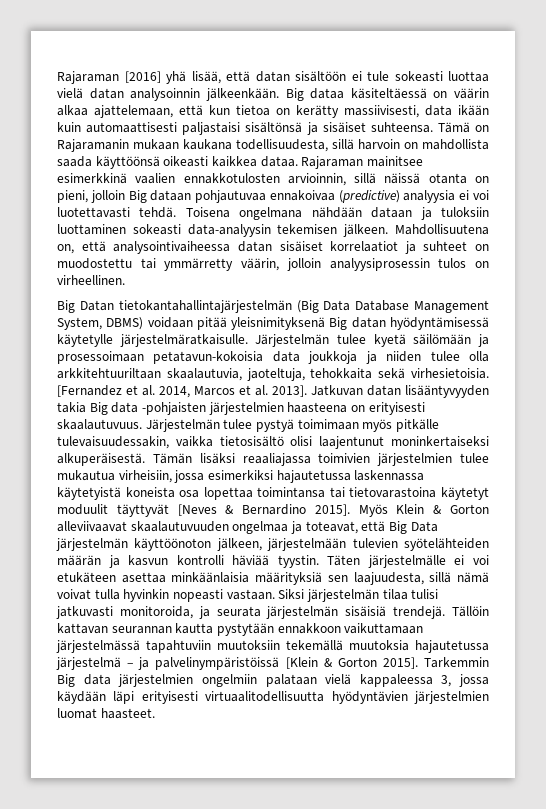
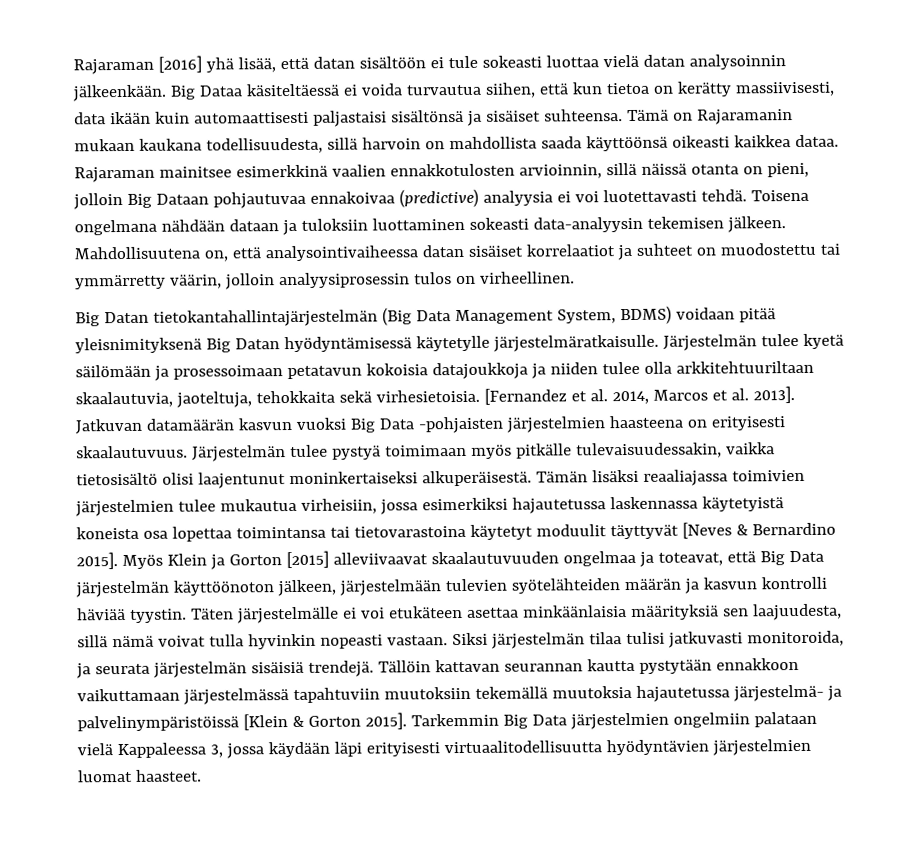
- Big dataa käsiteltäessä on väärin alkaa ajattelemaan, että kun tietoa on kerätty massiivisesti, data ikään kuin automaattisesti paljastaisi sisältönsä ja sisäiset suhteensa.
+ Big Dataa käsiteltäessä ei voida turvautua siihen, että kun tietoa on kerätty massiivisesti, data ikään kuin automaattisesti paljastaisi sisältönsä ja sisäiset suhteensa.
- Rajaraman mainitsee esimerkkinä vaalien ennakkotulosten arvioinnin, sillä näissä otanta on pieni, jolloin Big dataan pohjautuvaa ennakoivaa (predictive) analyysia ei voi luotettavasti tehdä.
+ Rajaraman mainitsee esimerkkinä vaalien ennakkotulosten arvioinnin, sillä näissä otanta on pieni, jolloin Big Dataan pohjautuvaa ennakoivaa (predictive) analyysia ei voi luotettavasti tehdä.
- Big Datan tietokantahallintajärjestelmän (Big Data Database Management System, DBMS) voidaan pitää yleisnimityksenä Big datan hyödyntämisessä käytetylle järjestelmäratkaisulle.
+ Big Datan tietokantahallintajärjestelmän (Big Data Management System, BDMS) voidaan pitää yleisnimityksenä Big Datan hyödyntämisessä käytetylle järjestelmäratkaisulle.
- Järjestelmän tulee kyetä säilömään ja prosessoimaan petatavun-kokoisia data joukkoja ja niiden tulee olla arkkitehtuuriltaan skaalautuvia, jaoteltuja, tehokkaita sekä virhesietoisia.
+ Järjestelmän tulee kyetä säilömään ja prosessoimaan petatavun kokoisia datajoukkoja ja niiden tulee olla arkkitehtuuriltaan skaalautuvia, jaoteltuja, tehokkaita sekä virhesietoisia.
- Jatkuvan datan lisääntyvyyden takia Big data -pohjaisten järjestelmien haasteena on erityisesti skaalautuvuus.
+ Jatkuvan datamäärän kasvun vuoksi Big Data -pohjaisten järjestelmien haasteena on erityisesti skaalautuvuus.
- Myös Klein & Gorton alleviivaavat skaalautuvuuden ongelmaa ja toteavat, että Big Data järjestelmän käyttöönoton jälkeen, järjestelmään tulevien syötelähteiden määrän ja kasvun kontrolli häviää tyystin.
+ Myös Klein ja Gorton [2015] alleviivaavat skaalautuvuuden ongelmaa ja toteavat, että Big Data järjestelmän käyttöönoton jälkeen, järjestelmään tulevien syötelähteiden määrän ja kasvun kontrolli häviää tyystin.
- Tällöin kattavan seurannan kautta pystytään ennakkoon vaikuttamaan järjestelmässä tapahtuviin muutoksiin tekemällä muutoksia hajautetussa järjestelmä – ja palvelinympäristöissä [Klein & Gorton 2015].
+ Tällöin kattavan seurannan kautta pystytään ennakkoon vaikuttamaan järjestelmässä tapahtuviin muutoksiin tekemällä muutoksia hajautetussa järjestelmä- ja palvelinympäristöissä [Klein & Gorton 2015].
- Tarkemmin Big data järjestelmien ongelmiin palataan vielä kappaleessa 3, jossa käydään läpi erityisesti virtuaalitodellisuutta hyödyntävien järjestelmien luomat haasteet.
+ Tarkemmin Big Data järjestelmien ongelmiin palataan vielä Kappaleessa 3, jossa käydään läpi erityisesti virtuaalitodellisuutta hyödyntävien järjestelmien luomat haasteet.

